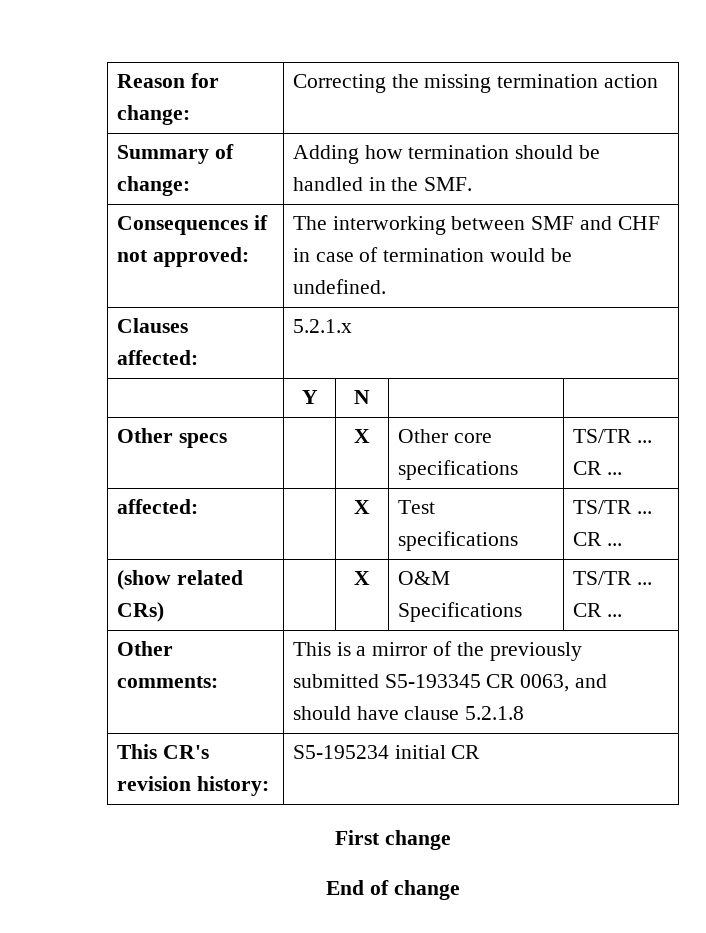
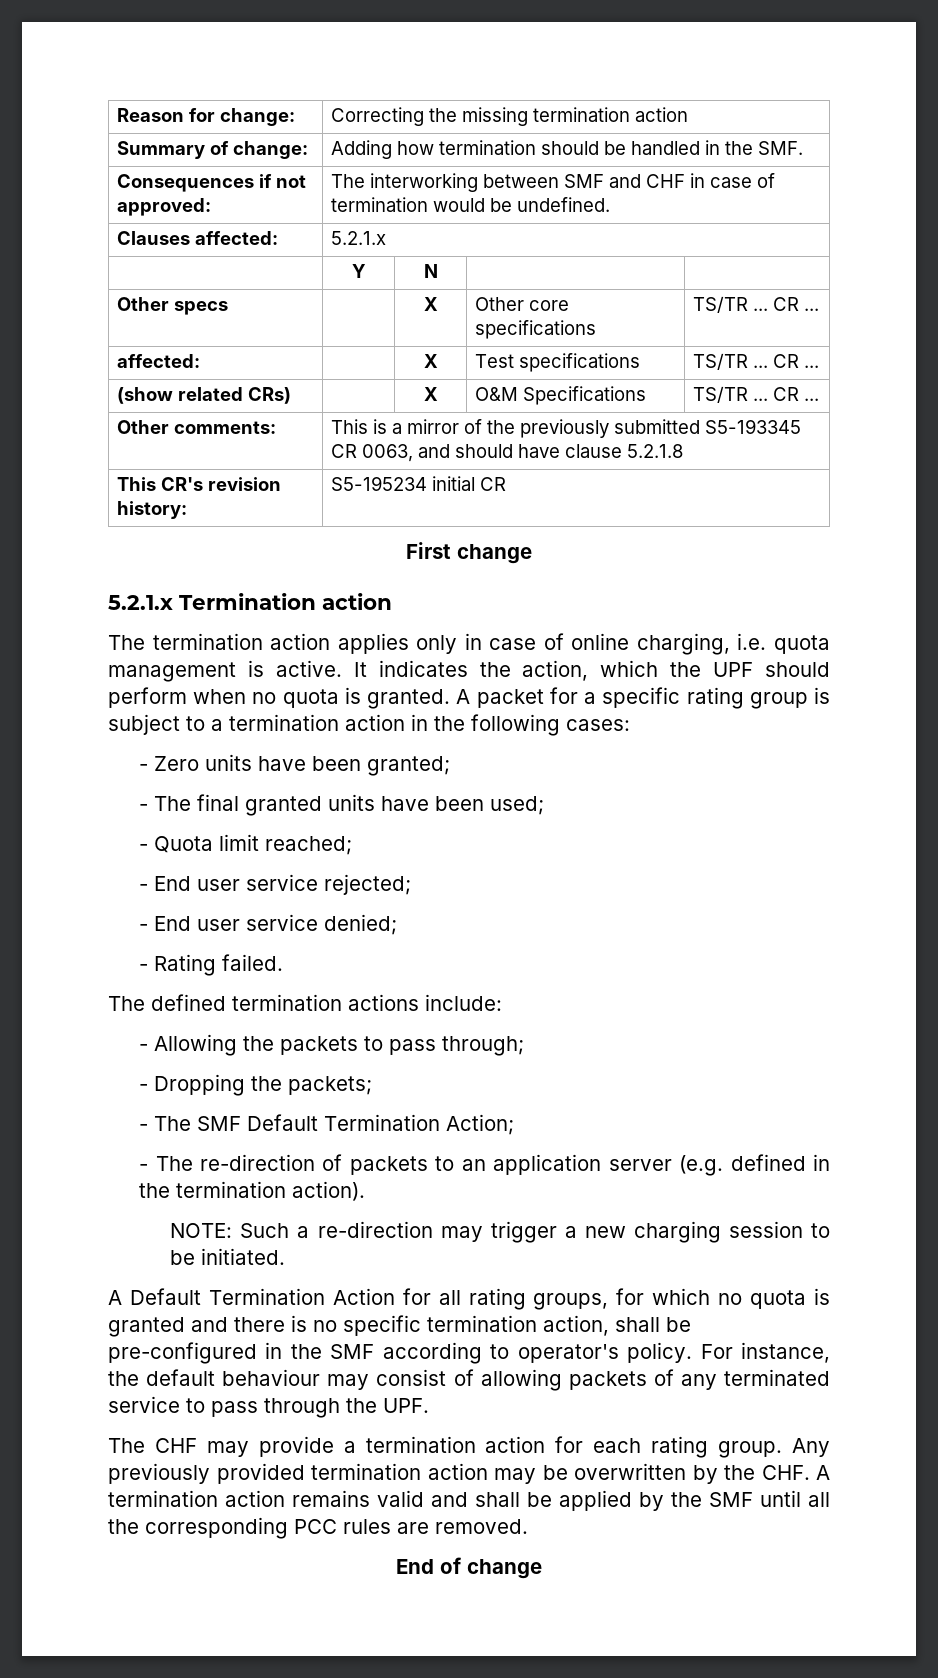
+ 5.2.1.x Termination action
+ The termination action applies only in case of online charging, i.e. quota management is active. It indicates the action, which the UPF should perform when no quota is granted. A packet for a specific rating group is subject to a termination action in the following cases:
+ - Zero units have been granted;
+ - The final granted units have been used;
+ - Quota limit reached;
+ - End user service rejected;
+ - End user service denied;
+ - Rating failed.
+ The defined termination actions include:
+ - Allowing the packets to pass through;
+ - Dropping the packets;
+ - The SMF Default Termination Action;
+ - The re-direction of packets to an application server (e.g. defined in the termination action).
+ NOTE: Such a re-direction may trigger a new charging session to be initiated.
+ A Default Termination Action for all rating groups, for which no quota is granted and there is no specific termination action, shall be pre-configured in the SMF according to operator's policy. For instance, the default behaviour may consist of allowing packets of any terminated service to pass through the UPF.
+ The CHF may provide a termination action for each rating group. Any previously provided termination action may be overwritten by the CHF. A termination action remains valid and shall be applied by the SMF until all the corresponding PCC rules are removed.

